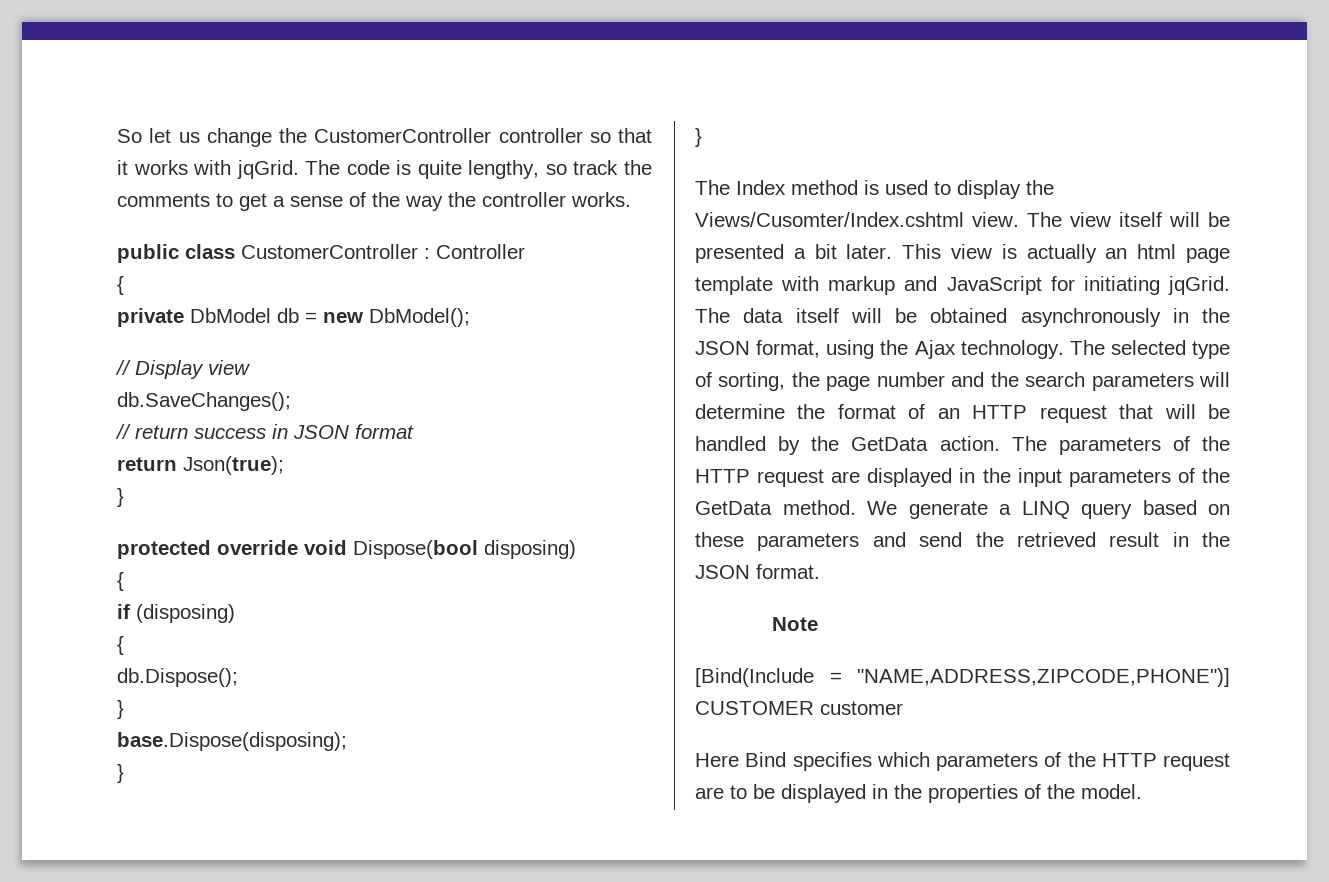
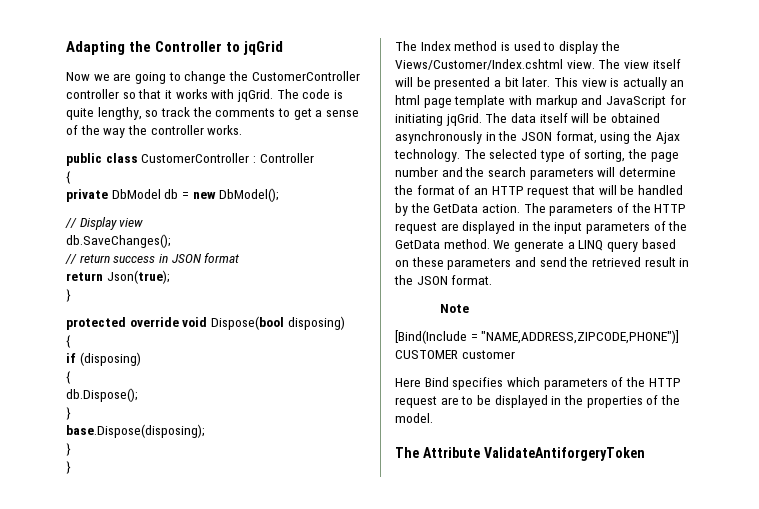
- So let us change the CustomerController controller so that it works with jqGrid.
+ Adapting the Controller to jqGrid
+ Now we are going to change the CustomerController controller so that it works with jqGrid.
- The Index method is used to display the Views/Cusomter/Index.cshtml view.
+ The Index method is used to display the Views/Customer/Index.cshtml view.
+ The Attribute ValidateAntiforgeryToken

